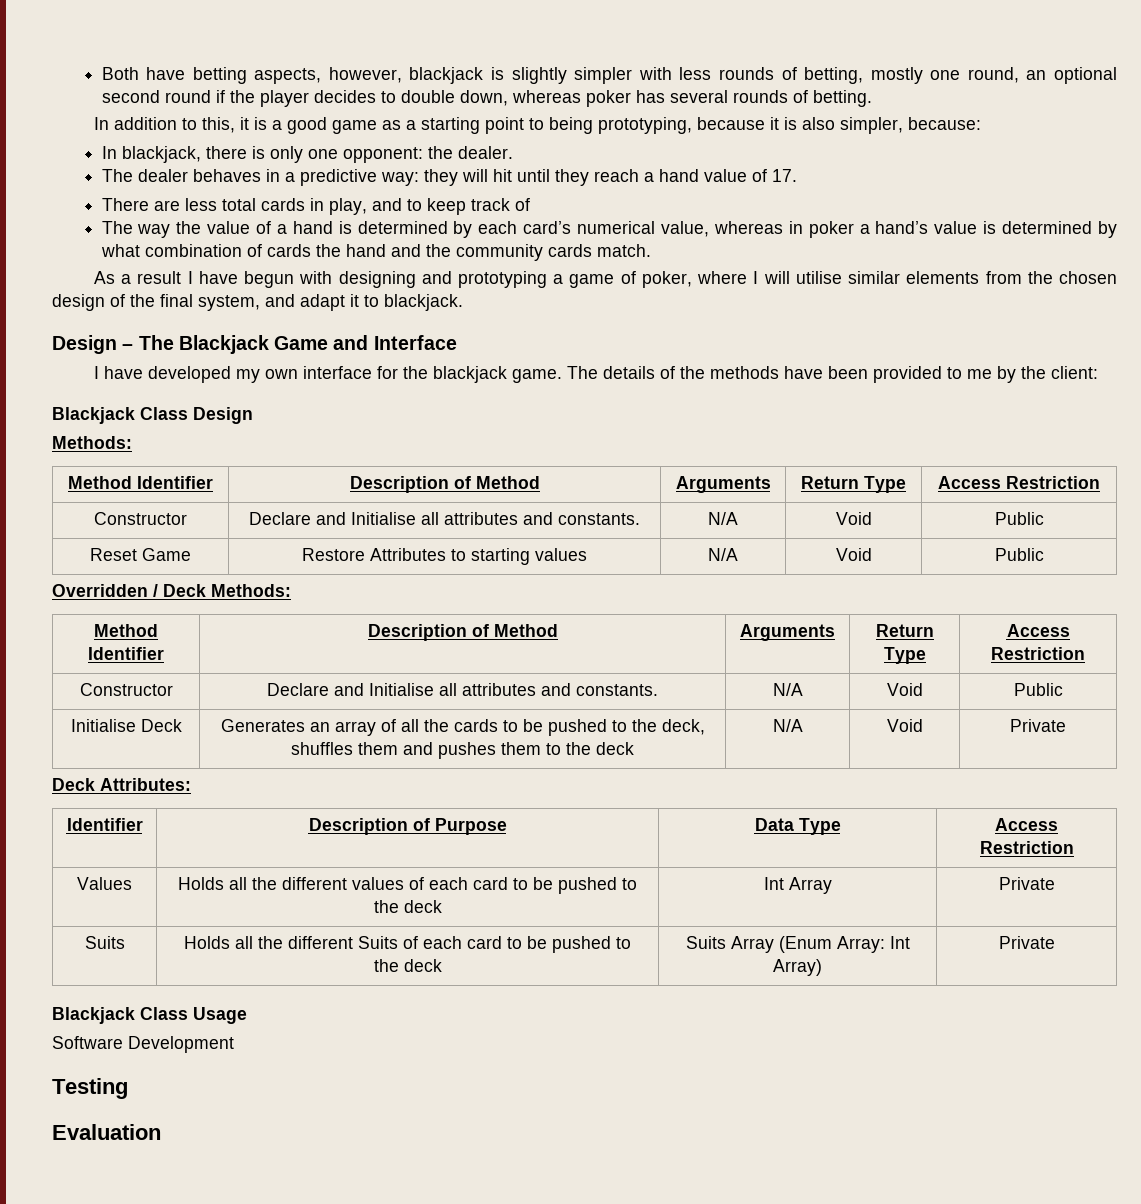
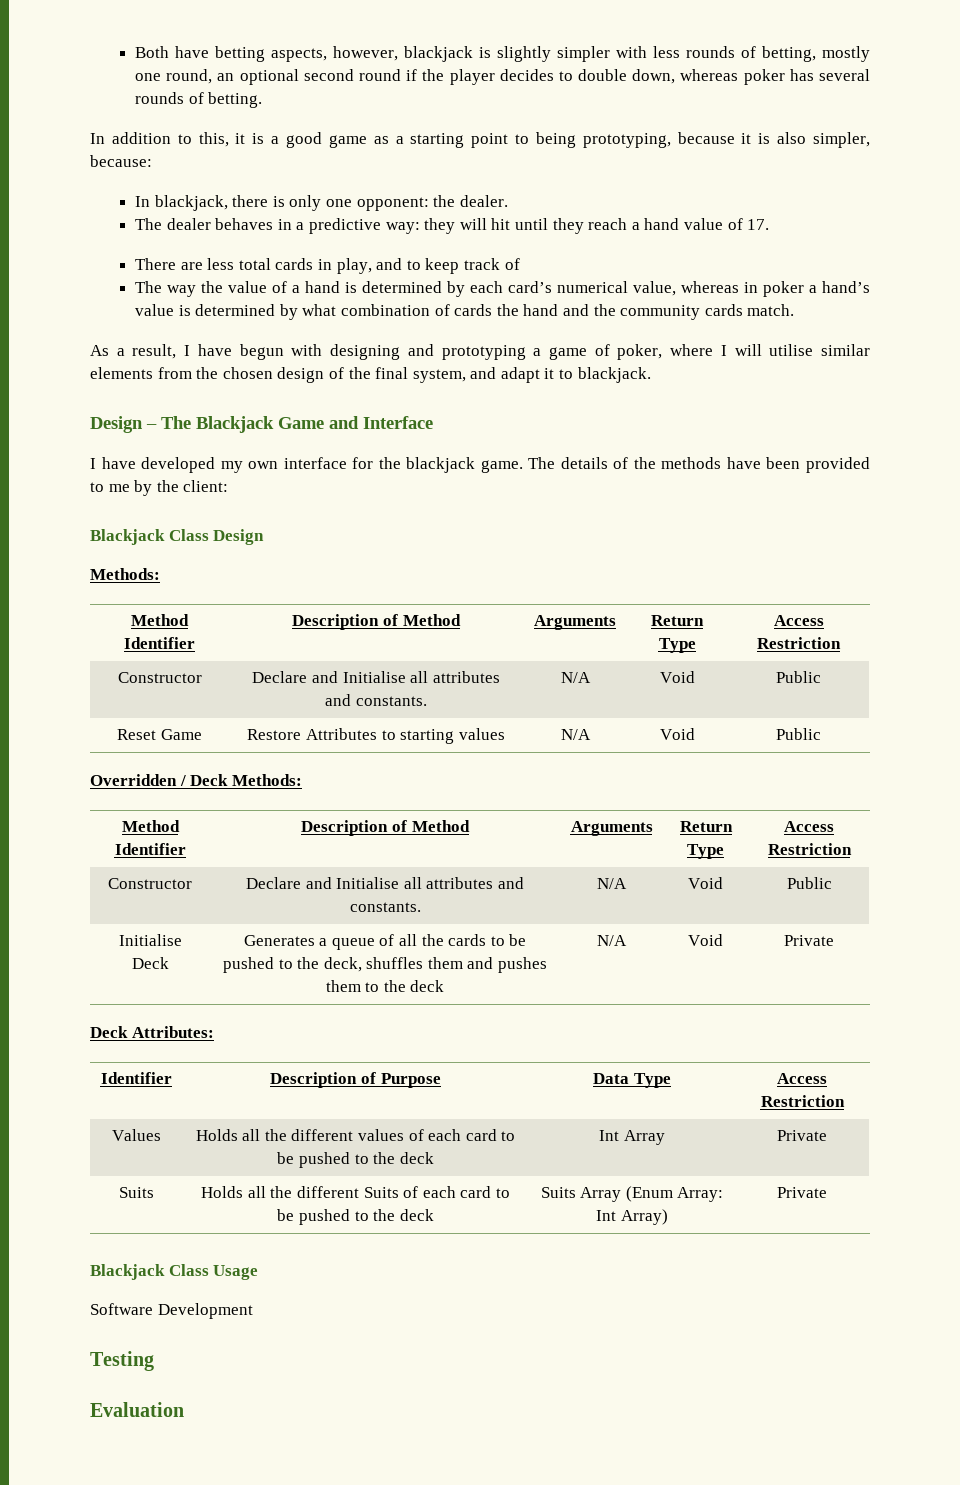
- As a result I have begun with designing and prototyping a game of poker, where I will utilise similar elements from the chosen design of the final system, and adapt it to blackjack.
+ As a result, I have begun with designing and prototyping a game of poker, where I will utilise similar elements from the chosen design of the final system, and adapt it to blackjack.
- Initialise Deck | Generates an array of all the cards to be pushed to the deck, shuffles them and pushes them to the deck | N/A | Void | Private
+ Initialise Deck | Generates a queue of all the cards to be pushed to the deck, shuffles them and pushes them to the deck | N/A | Void | Private

